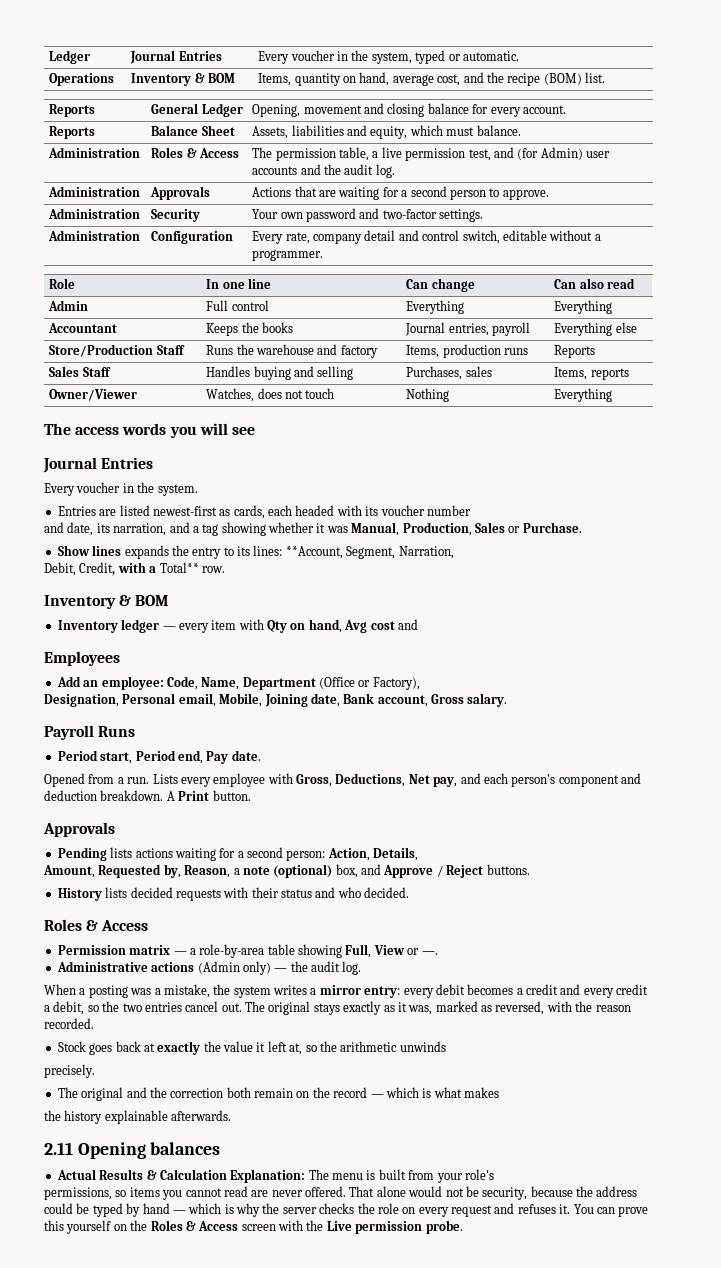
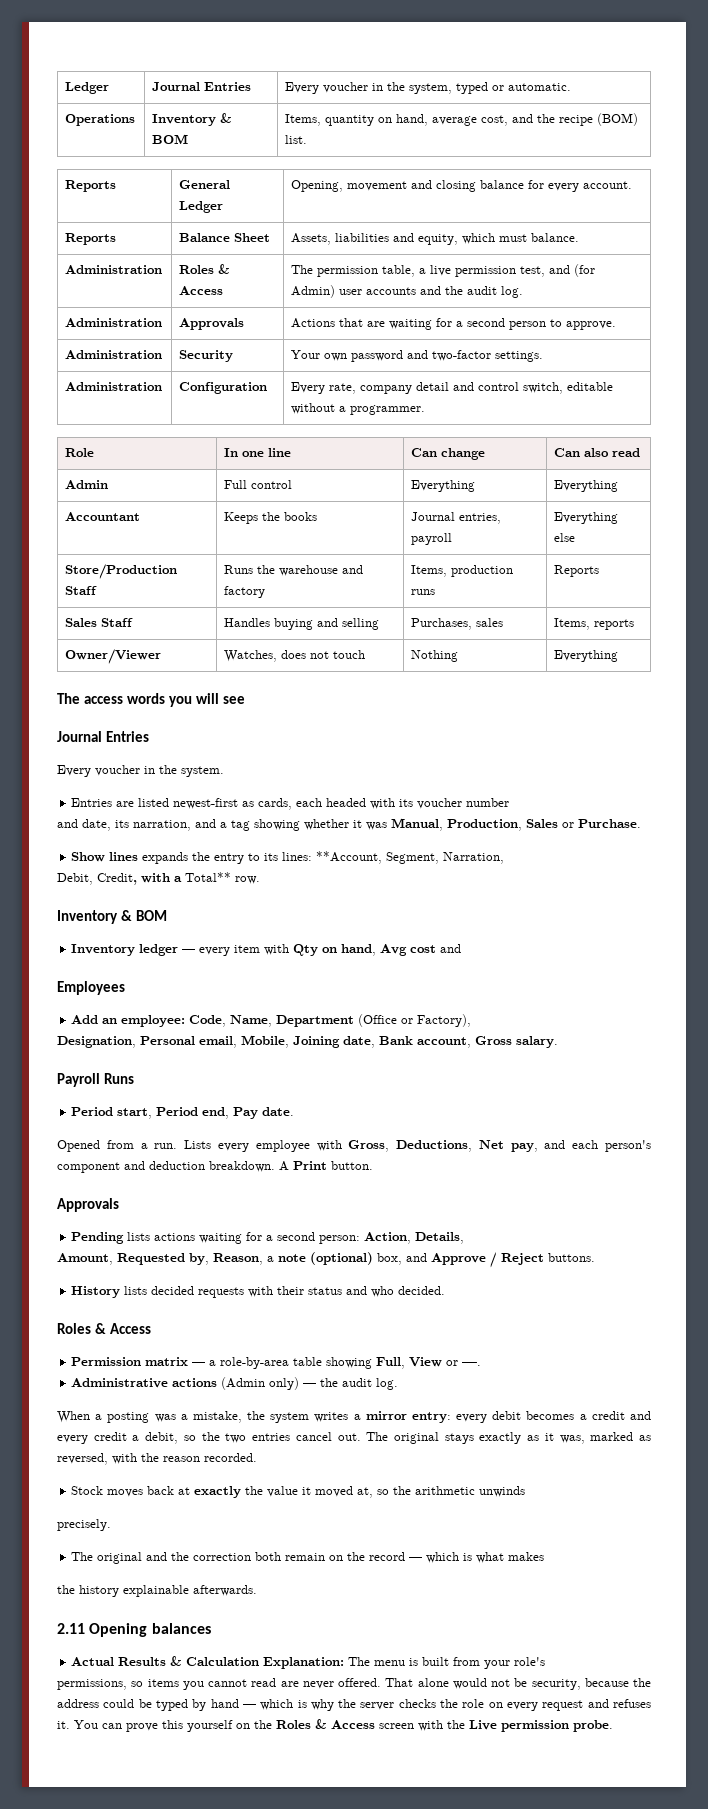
- Stock goes back at exactly the value it left at, so the arithmetic unwinds
+ Stock moves back at exactly the value it moved at, so the arithmetic unwinds

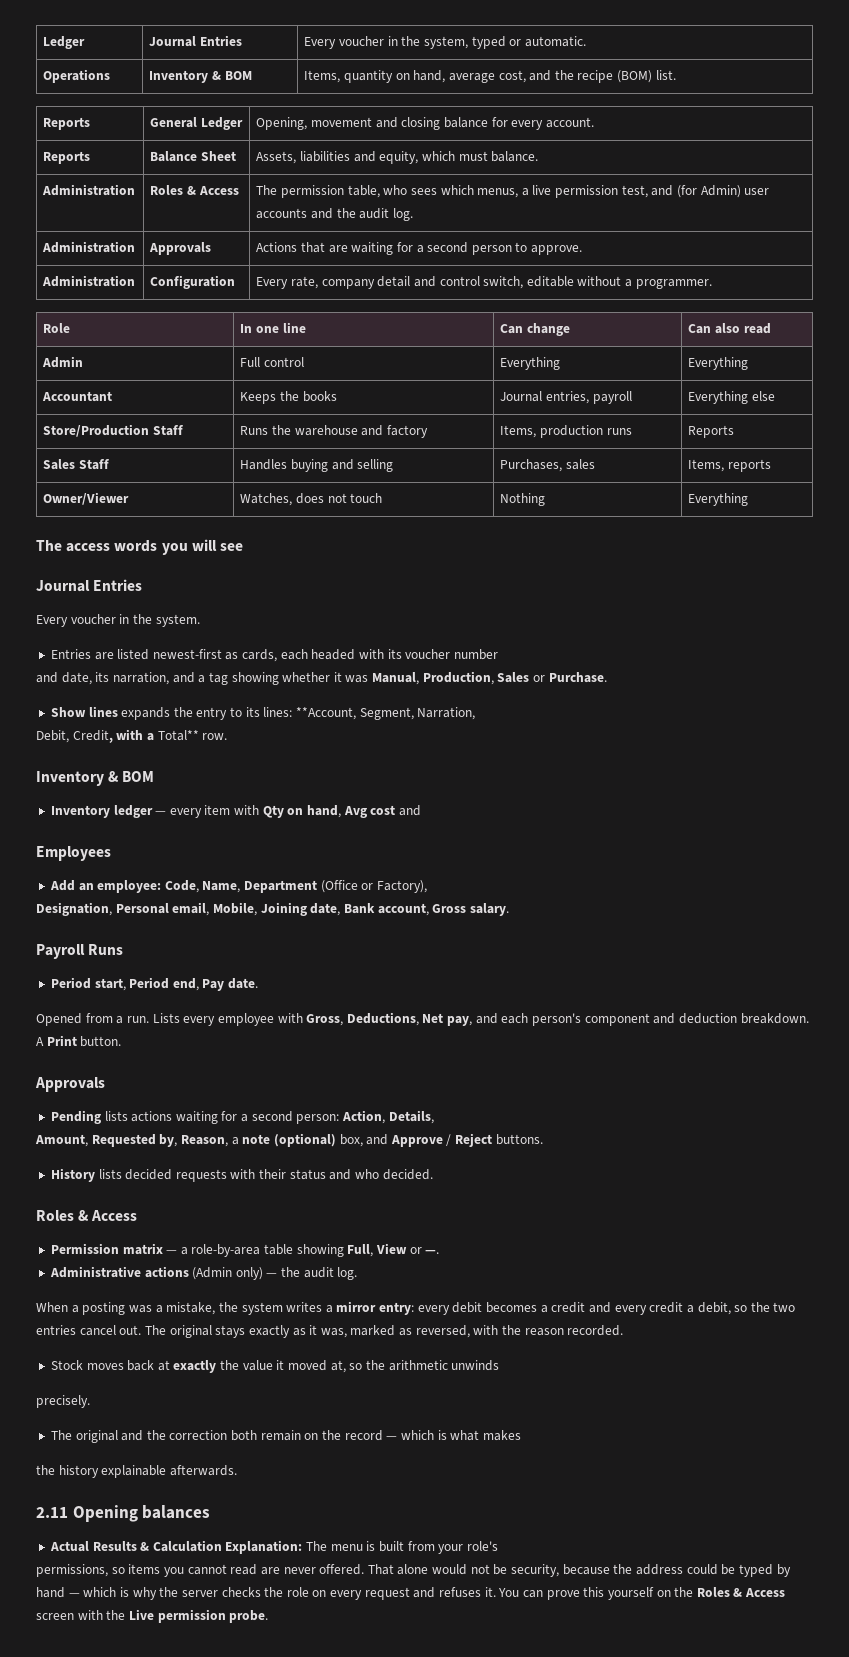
- Administration | Roles & Access | The permission table, a live permission test, and (for Admin) user accounts and the audit log.
+ Administration | Roles & Access | The permission table, who sees which menus, a live permission test, and (for Admin) user accounts and the audit log.
- Administration | Security | Your own password and two-factor settings.

